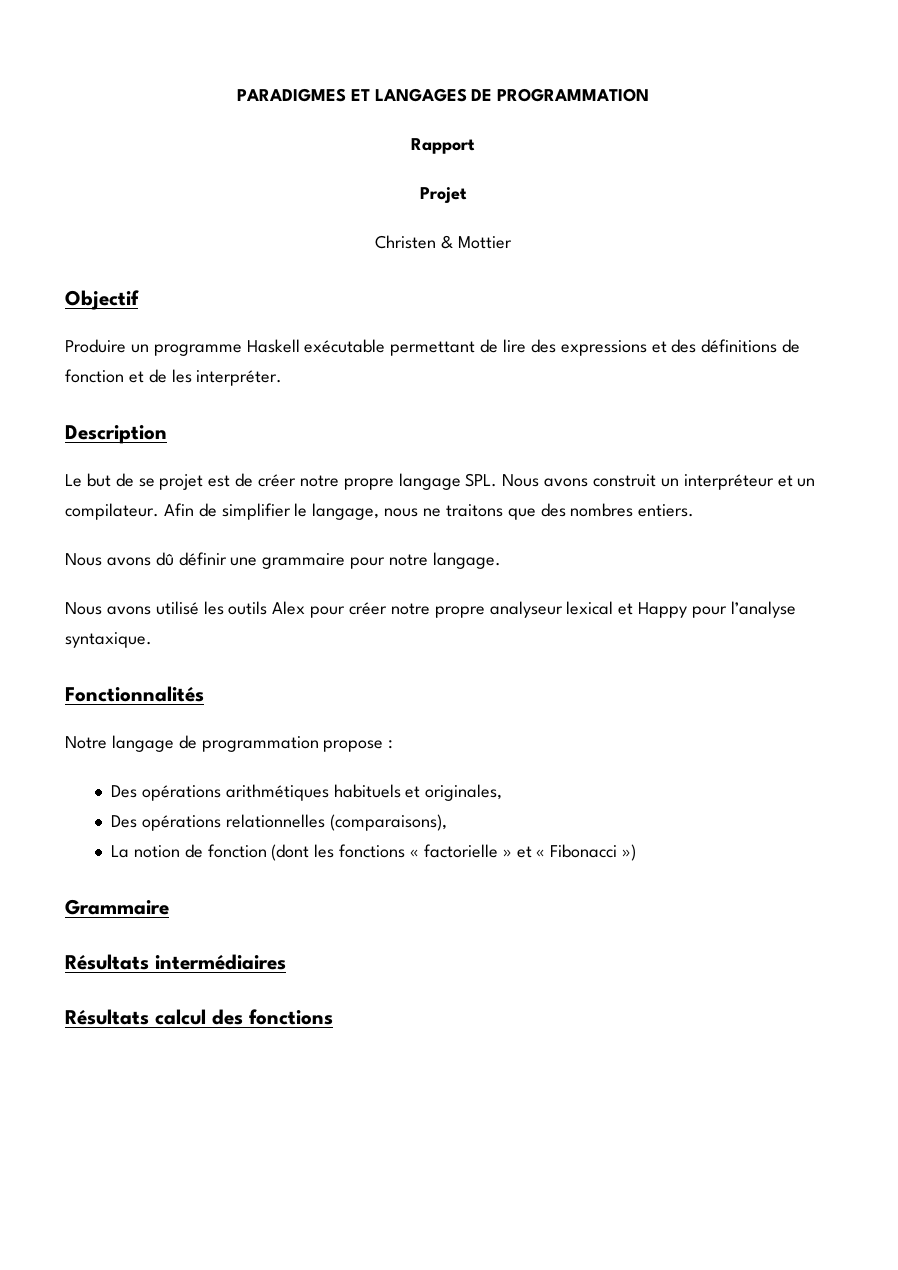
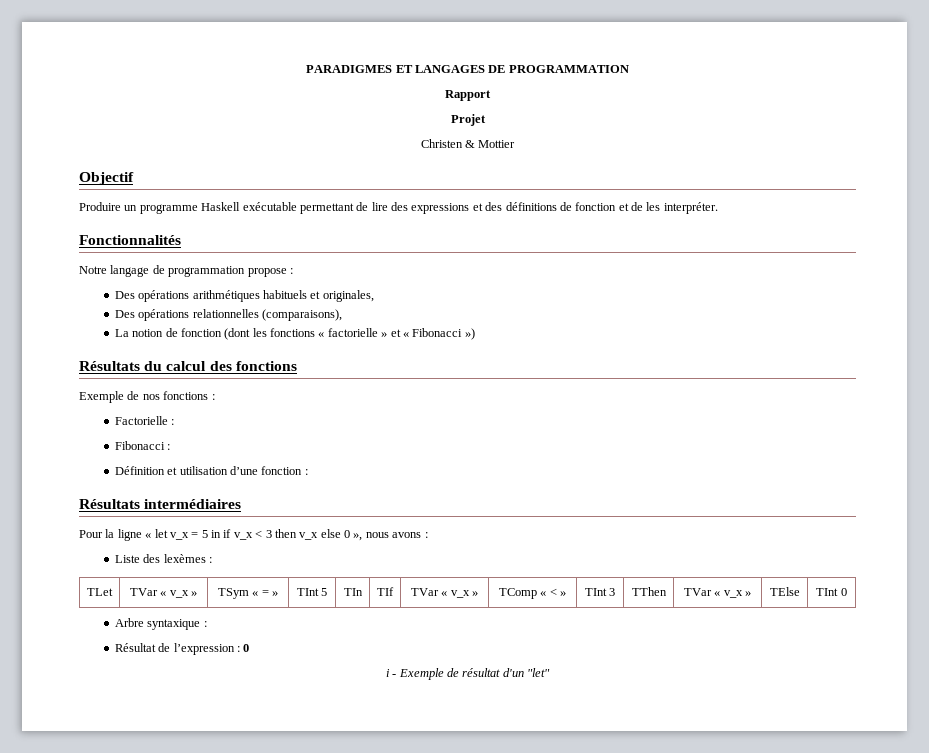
- Description
- Le but de se projet est de créer notre propre langage SPL. Nous avons construit un interpréteur et un compilateur. Afin de simplifier le langage, nous ne traitons que des nombres entiers.
- Nous avons dû définir une grammaire pour notre langage.
- Nous avons utilisé les outils Alex pour créer notre propre analyseur lexical et Happy pour l’analyse syntaxique.
- Grammaire
+ Résultats du calcul des fonctions
+ Exemple de nos fonctions :
+ Factorielle :
+ Fibonacci :
+ Définition et utilisation d’une fonction :
  Résultats intermédiaires
- Résultats calcul des fonctions
+ Pour la ligne « let v_x = 5 in if v_x < 3 then v_x else 0 », nous avons :
+ Liste des lexèmes :
+ TLet | TVar « v_x » | TSym « = » | TInt 5 | TIn | TIf | TVar « v_x » | TComp « < » | TInt 3 | TThen | TVar « v_x » | TElse | TInt 0
+ Arbre syntaxique :
+ Résultat de l’expression : 0
+ i - Exemple de résultat d'un "let"

